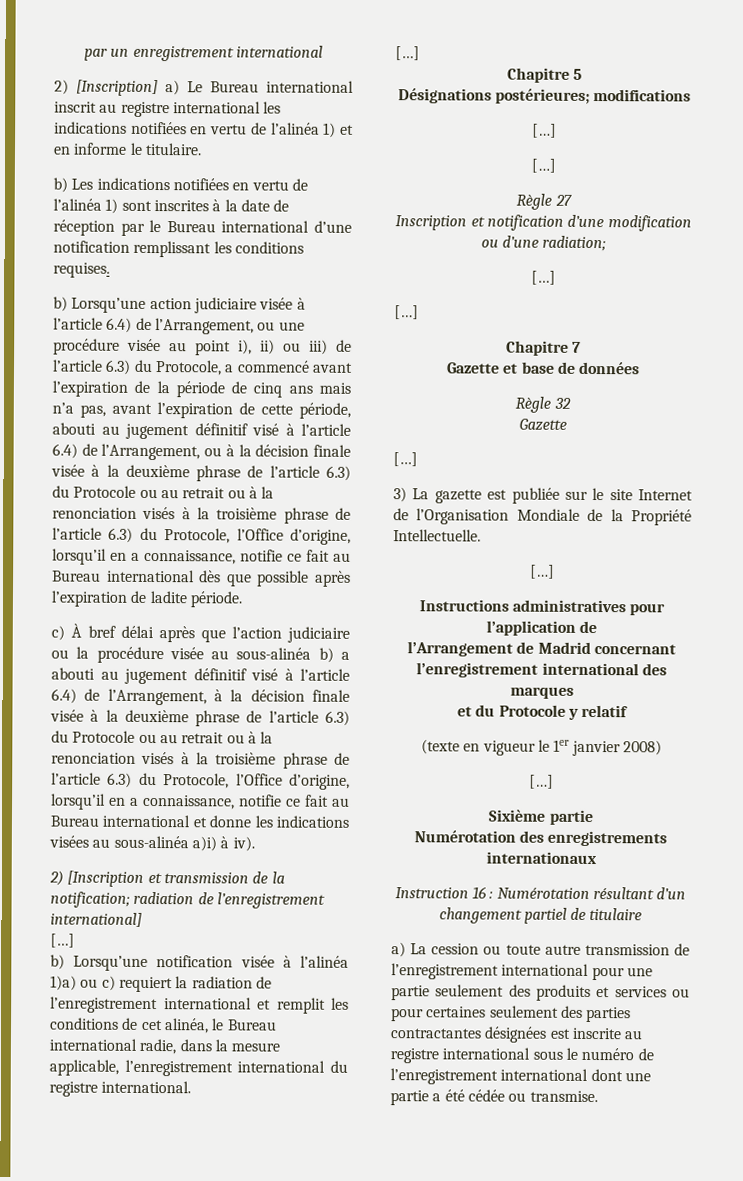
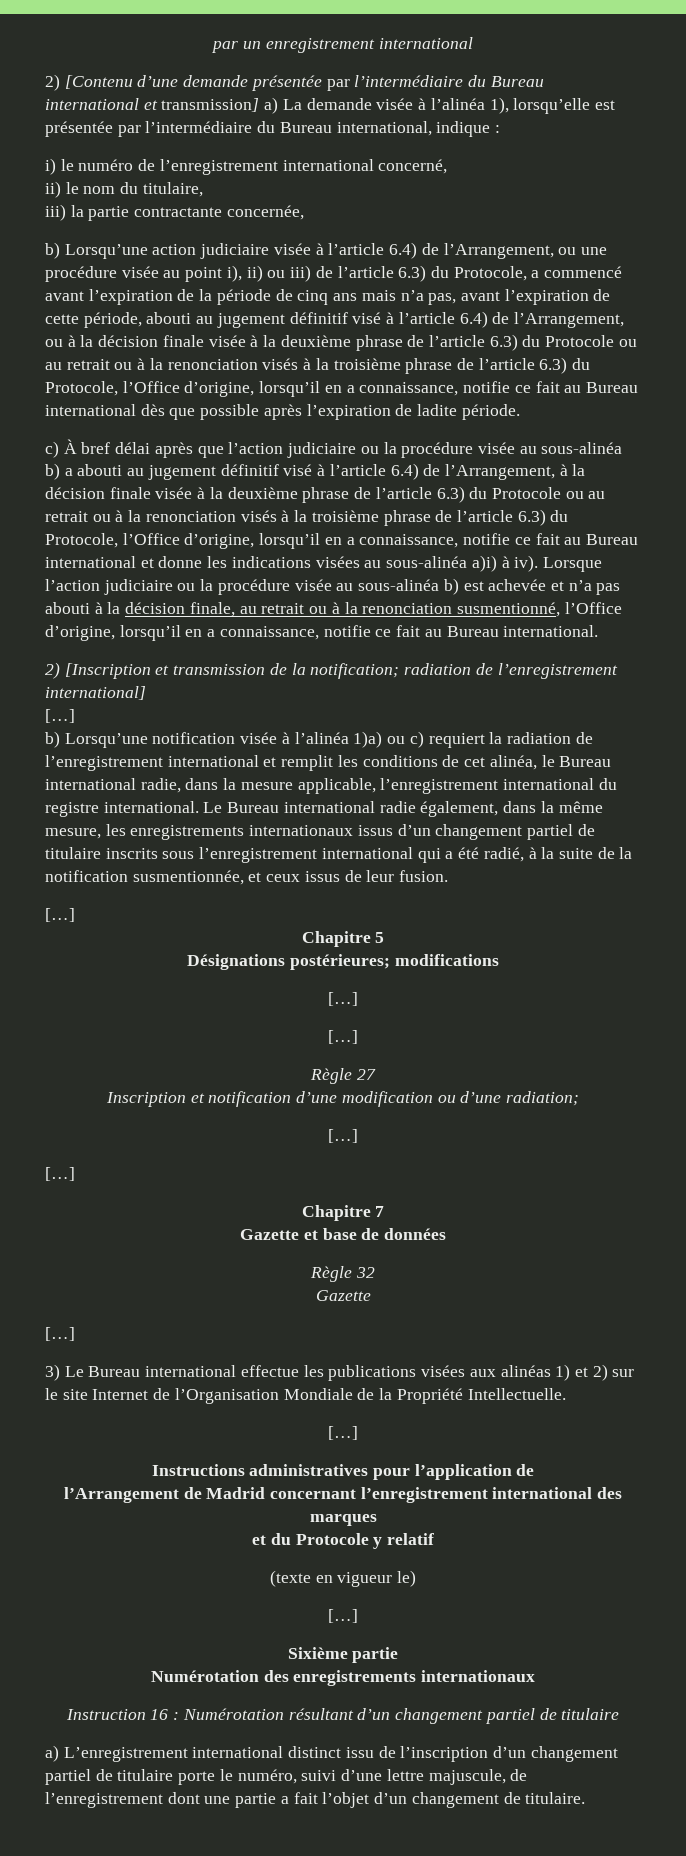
- 2) [Inscription] a) Le Bureau international inscrit au registre international les indications notifiées en vertu de l’alinéa 1) et en informe le titulaire.
- b) Les indications notifiées en vertu de l’alinéa 1) sont inscrites à la date de réception par le Bureau international d’une notification remplissant les conditions requises.
+ 2) [Contenu d’une demande présentée par l’intermédiaire du Bureau international et transmission] a) La demande visée à l’alinéa 1), lorsqu’elle est présentée par l’intermédiaire du Bureau international, indique :
+ i) le numéro de l’enregistrement international concerné,
+ ii) le nom du titulaire,
+ iii) la partie contractante concernée,
+ Lorsque l’action judiciaire ou la procédure visée au sous-alinéa b) est achevée et n’a pas abouti à la décision finale, au retrait ou à la renonciation susmentionné, l’Office d’origine, lorsqu’il en a connaissance, notifie ce fait au Bureau international.
+ Le Bureau international radie également, dans la même mesure, les enregistrements internationaux issus d’un changement partiel de titulaire inscrits sous l’enregistrement international qui a été radié, à la suite de la notification susmentionnée, et ceux issus de leur fusion.
- 3) La gazette est publiée sur le site Internet de l’Organisation Mondiale de la Propriété Intellectuelle.
+ 3) Le Bureau international effectue les publications visées aux alinéas 1) et 2) sur le site Internet de l’Organisation Mondiale de la Propriété Intellectuelle.
- (texte en vigueur le 1er janvier 2008)
+ (texte en vigueur le)
- a) La cession ou toute autre transmission de l’enregistrement international pour une partie seulement des produits et services ou pour certaines seulement des parties contractantes désignées est inscrite au registre international sous le numéro de l’enregistrement international dont une partie a été cédée ou transmise.
+ a) L’enregistrement international distinct issu de l’inscription d’un changement partiel de titulaire porte le numéro, suivi d’une lettre majuscule, de l’enregistrement dont une partie a fait l’objet d’un changement de titulaire.

